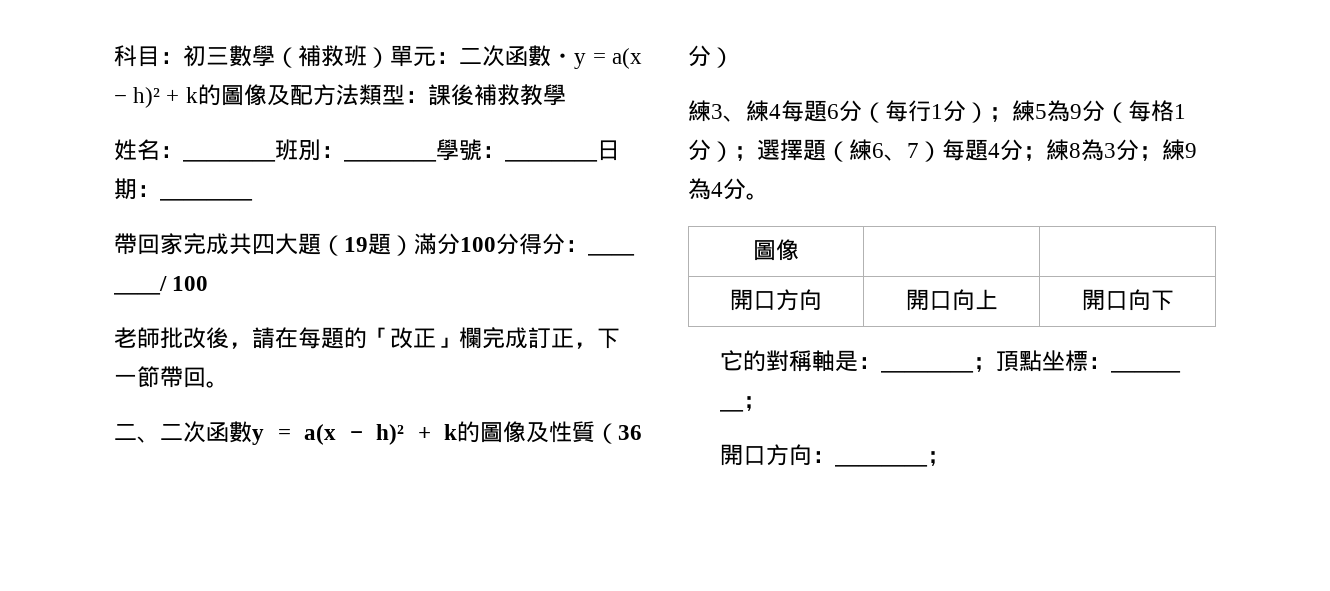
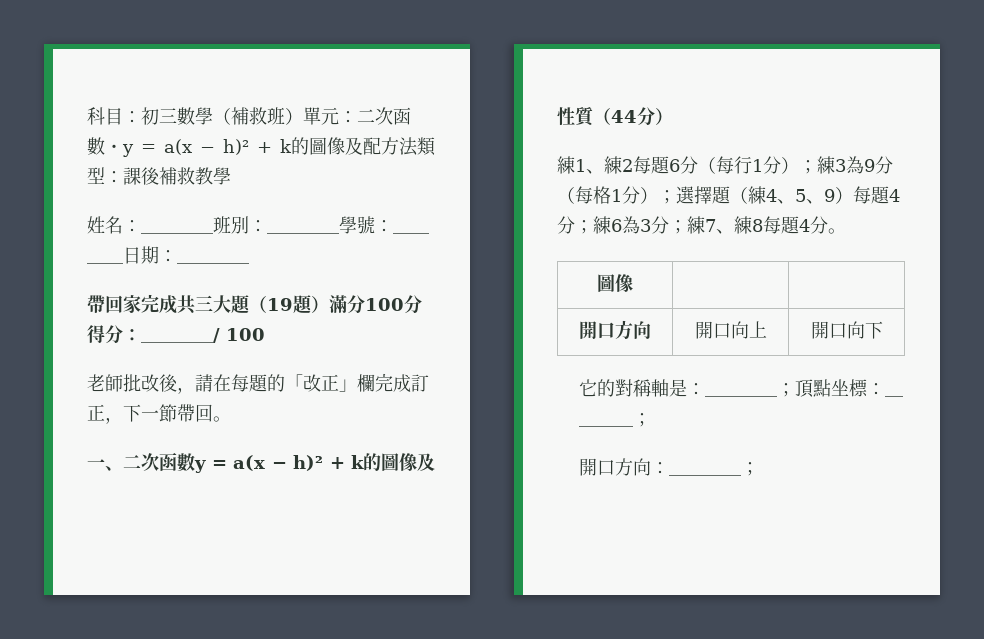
- 帶回家完成共四大題（19題）滿分100分得分：＿＿＿＿/ 100
+ 帶回家完成共三大題（19題）滿分100分得分：＿＿＿＿/ 100
- 二、二次函數y = a(x − h)² + k的圖像及性質（36分）
+ 一、二次函數y = a(x − h)² + k的圖像及性質（44分）
- 練3、練4每題6分（每行1分）；練5為9分（每格1分）；選擇題（練6、7）每題4分；練8為3分；練9為4分。
+ 練1、練2每題6分（每行1分）；練3為9分（每格1分）；選擇題（練4、5、9）每題4分；練6為3分；練7、練8每題4分。

